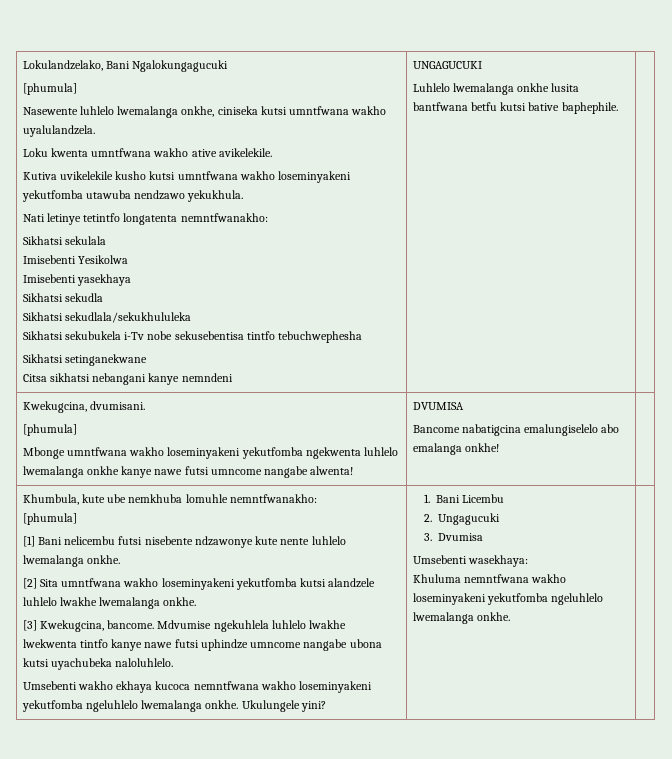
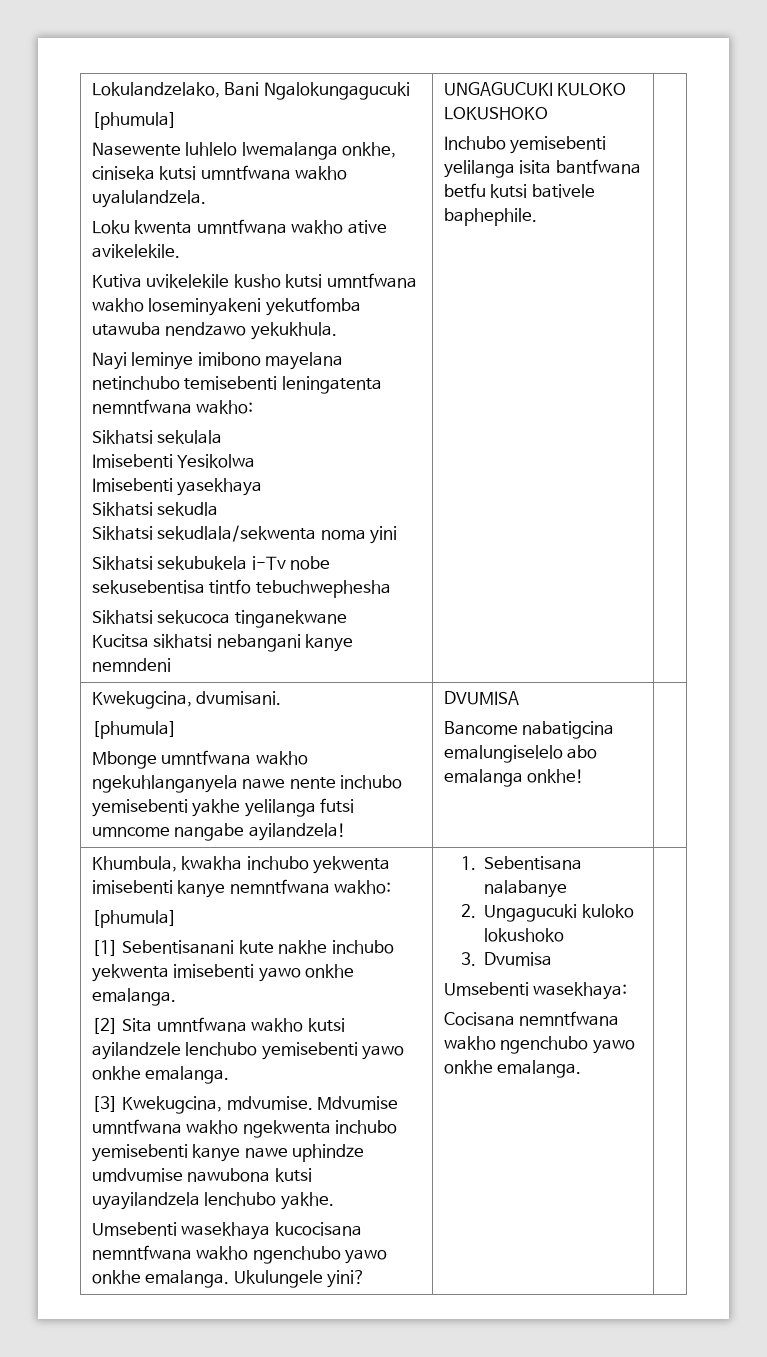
- Nati letinye tetintfo longatenta nemntfwanakho:
+ Nayi leminye imibono mayelana netinchubo temisebenti leningatenta nemntfwana wakho:
- Sikhatsi sekudlala/sekukhululeka
+ Sikhatsi sekudlala/sekwenta noma yini
- Sikhatsi setinganekwane
- Citsa sikhatsi nebangani kanye nemndeni
+ Sikhatsi sekucoca tinganekwane
+ Kucitsa sikhatsi nebangani kanye nemndeni
- UNGAGUCUKI
- Luhlelo lwemalanga onkhe lusita bantfwana betfu kutsi bative baphephile.
+ UNGAGUCUKI KULOKO LOKUSHOKO
+ Inchubo yemisebenti yelilanga isita bantfwana betfu kutsi bativele baphephile.
  Kwekugcina, dvumisani.
  [phumula]
- Mbonge umntfwana wakho loseminyakeni yekutfomba ngekwenta luhlelo lwemalanga onkhe kanye nawe futsi umncome nangabe alwenta! | DVUMISA
+ Mbonge umntfwana wakho ngekuhlanganyela nawe nente inchubo yemisebenti yakhe yelilanga futsi umncome nangabe ayilandzela! | DVUMISA
- Khumbula, kute ube nemkhuba lomuhle nemntfwanakho:
+ Khumbula, kwakha inchubo yekwenta imisebenti kanye nemntfwana wakho:
  [phumula]
- [1] Bani nelicembu futsi nisebente ndzawonye kute nente luhlelo lwemalanga onkhe.
- [2] Sita umntfwana wakho loseminyakeni yekutfomba kutsi alandzele luhlelo lwakhe lwemalanga onkhe.
- [3] Kwekugcina, bancome. Mdvumise ngekuhlela luhlelo lwakhe lwekwenta tintfo kanye nawe futsi uphindze umncome nangabe ubona kutsi uyachubeka naloluhlelo.
- Umsebenti wakho ekhaya kucoca nemntfwana wakho loseminyakeni yekutfomba ngeluhlelo lwemalanga onkhe.
+ [1] Sebentisanani kute nakhe inchubo yekwenta imisebenti yawo onkhe emalanga.
+ [2] Sita umntfwana wakho kutsi ayilandzele lenchubo yemisebenti yawo onkhe emalanga.
+ [3] Kwekugcina, mdvumise. Mdvumise umntfwana wakho ngekwenta inchubo yemisebenti kanye nawe uphindze umdvumise nawubona kutsi uyayilandzela lenchubo yakhe.
+ Umsebenti wasekhaya kucocisana nemntfwana wakho ngenchubo yawo onkhe emalanga.
- 1. Bani Licembu
+ 1. Sebentisana nalabanye
- 2. Ungagucuki
+ 2. Ungagucuki kuloko lokushoko
- Khuluma nemntfwana wakho loseminyakeni yekutfomba ngeluhlelo lwemalanga onkhe.
+ Cocisana nemntfwana wakho ngenchubo yawo onkhe emalanga.

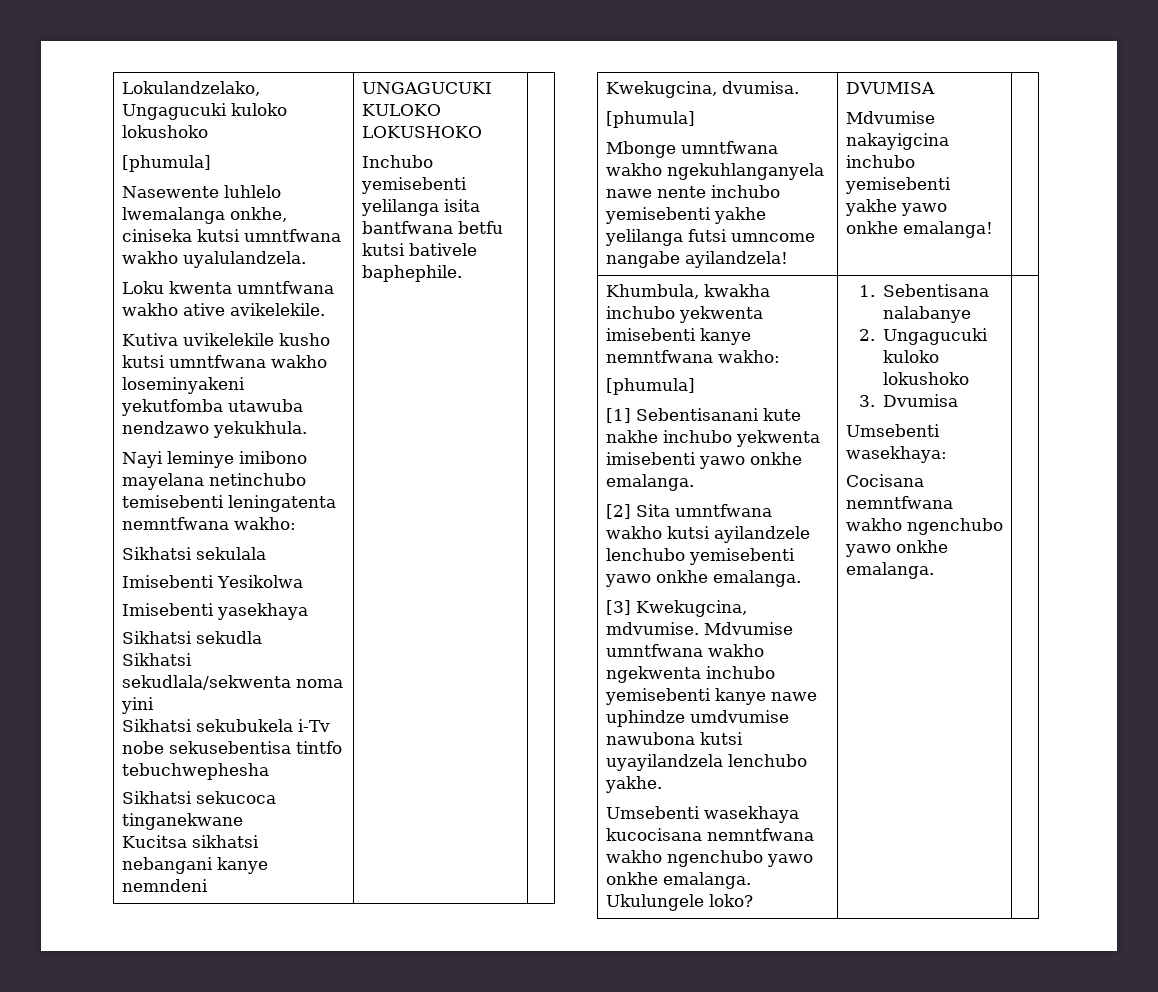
- Lokulandzelako, Bani Ngalokungagucuki
+ Lokulandzelako, Ungagucuki kuloko lokushoko
- Kwekugcina, dvumisani.
+ Kwekugcina, dvumisa.
  [phumula]
  Mbonge umntfwana wakho ngekuhlanganyela nawe nente inchubo yemisebenti yakhe yelilanga futsi umncome nangabe ayilandzela! | DVUMISA
- Bancome nabatigcina emalungiselelo abo emalanga onkhe! |
+ Mdvumise nakayigcina inchubo yemisebenti yakhe yawo onkhe emalanga! |
- Ukulungele yini?
+ Ukulungele loko?

